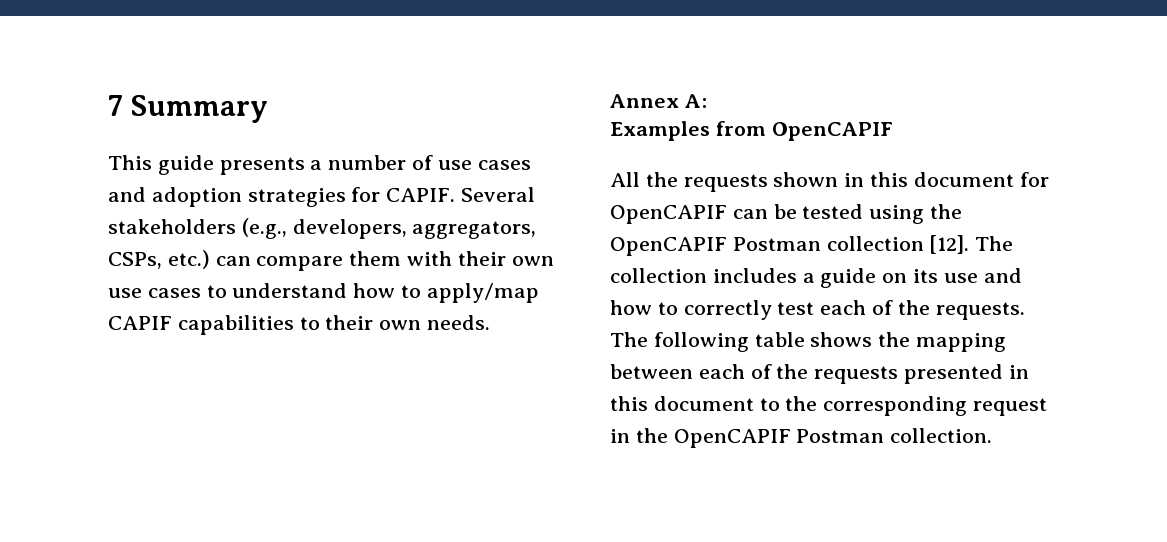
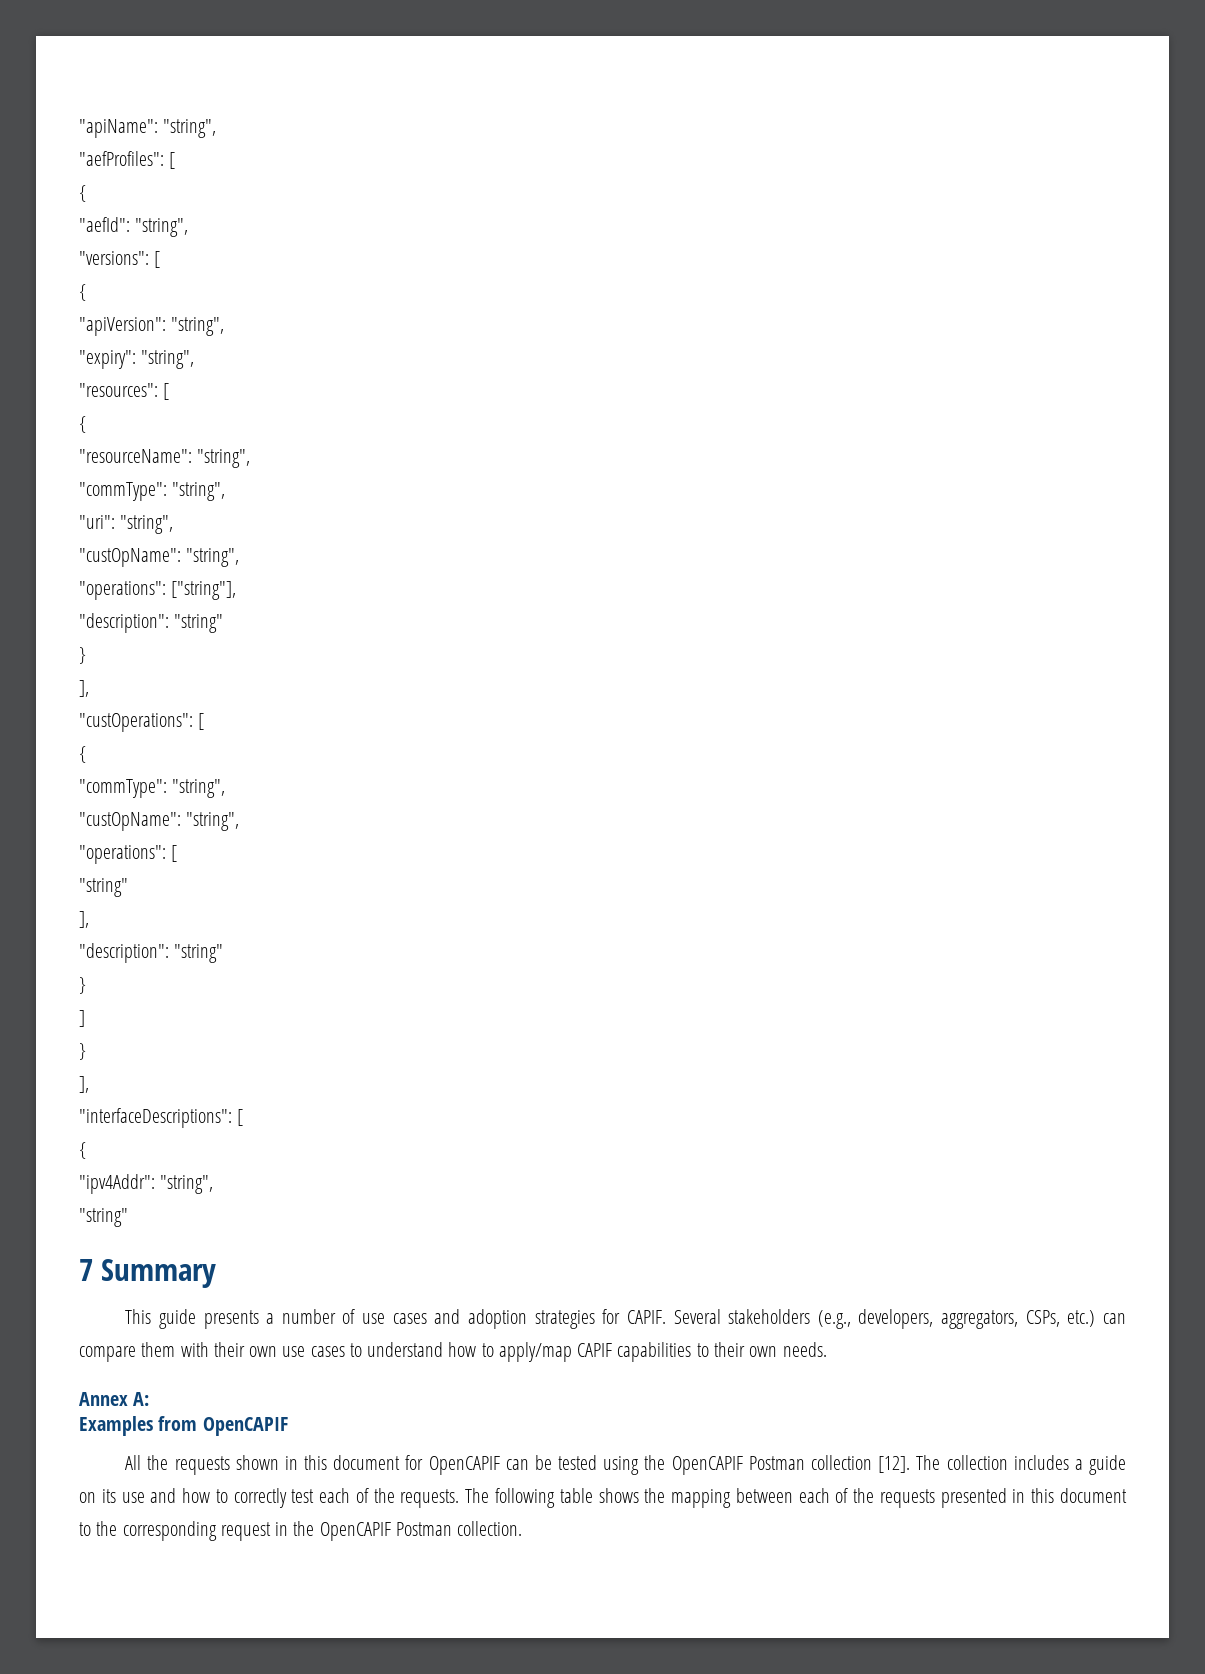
+ "apiName": "string",
+ "aefProfiles": [
+ {
+ "aefId": "string",
+ "versions": [
+ {
+ "apiVersion": "string",
+ "expiry": "string",
+ "resources": [
+ {
+ "resourceName": "string",
+ "commType": "string",
+ "uri": "string",
+ "custOpName": "string",
+ "operations": ["string"],
+ "description": "string"
+ }
+ ],
+ "custOperations": [
+ {
+ "commType": "string",
+ "custOpName": "string",
+ "operations": [
+ "string"
+ ],
+ "description": "string"
+ }
+ ]
+ }
+ ],
+ "interfaceDescriptions": [
+ {
+ "ipv4Addr": "string",
+ "string"

